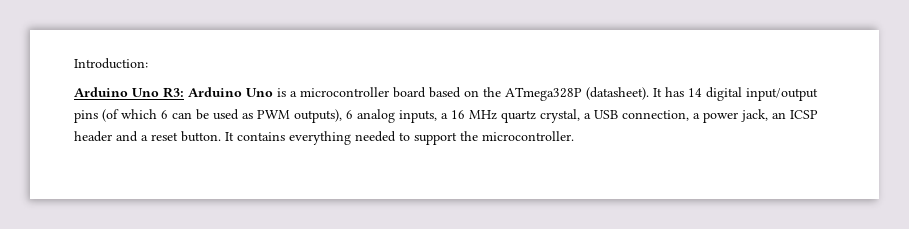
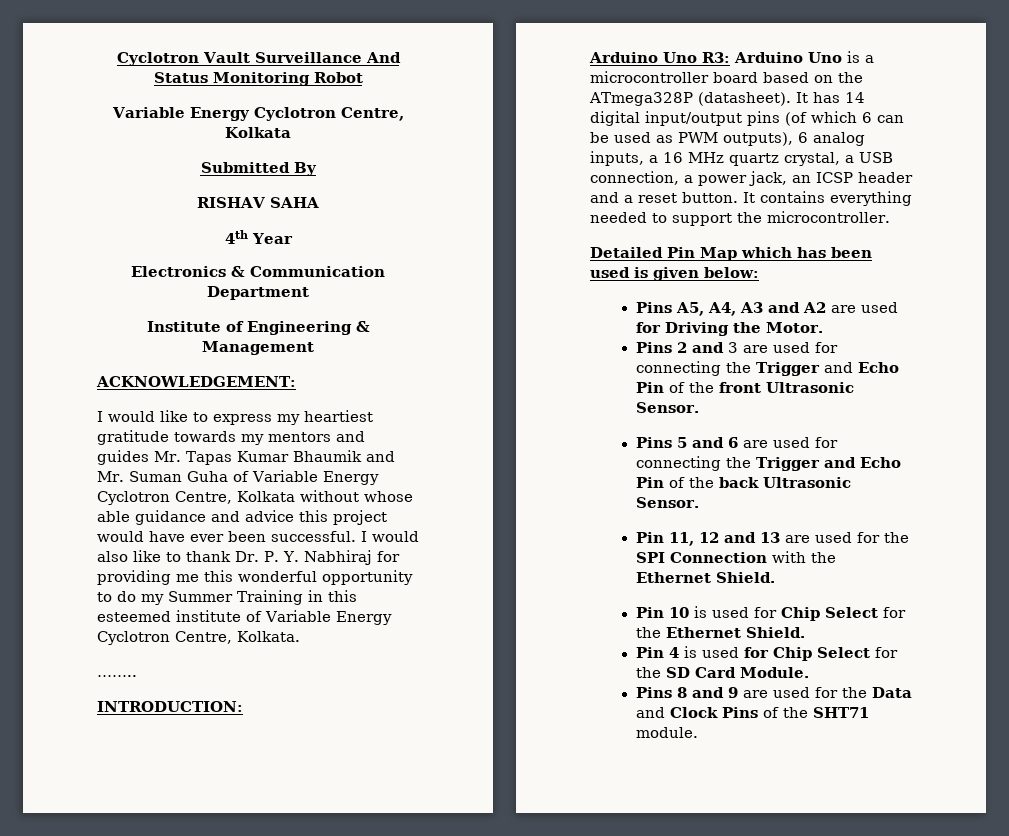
- Introduction:
+ Cyclotron Vault Surveillance And Status Monitoring Robot
+ Variable Energy Cyclotron Centre, Kolkata
+ Submitted By
+ RISHAV SAHA
+ 4th Year
+ Electronics & Communication Department
+ Institute of Engineering & Management
+ ACKNOWLEDGEMENT:
+ I would like to express my heartiest gratitude towards my mentors and guides Mr. Tapas Kumar Bhaumik and Mr. Suman Guha of Variable Energy Cyclotron Centre, Kolkata without whose able guidance and advice this project would have ever been successful. I would also like to thank Dr. P. Y. Nabhiraj for providing me this wonderful opportunity to do my Summer Training in this esteemed institute of Variable Energy Cyclotron Centre, Kolkata.
+ ……..
+ INTRODUCTION:
+ Detailed Pin Map which has been used is given below:
+ Pins A5, A4, A3 and A2 are used for Driving the Motor.
+ Pins 2 and 3 are used for connecting the Trigger and Echo Pin of the front Ultrasonic Sensor.
+ Pins 5 and 6 are used for connecting the Trigger and Echo Pin of the back Ultrasonic Sensor.
+ Pin 11, 12 and 13 are used for the SPI Connection with the Ethernet Shield.
+ Pin 10 is used for Chip Select for the Ethernet Shield.
+ Pin 4 is used for Chip Select for the SD Card Module.
+ Pins 8 and 9 are used for the Data and Clock Pins of the SHT71 module.

